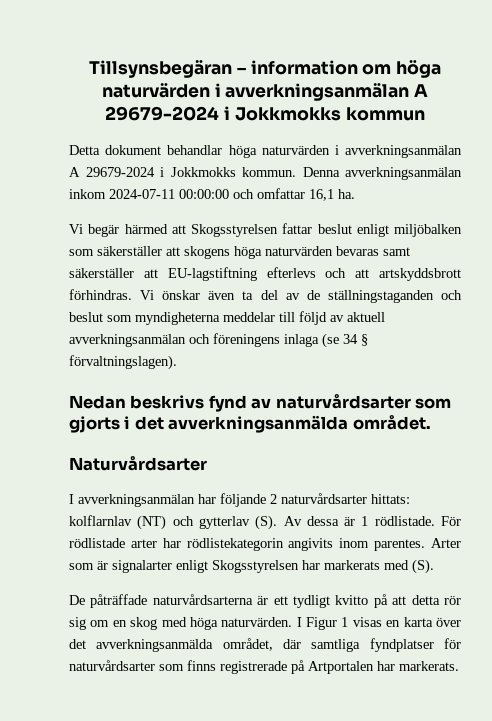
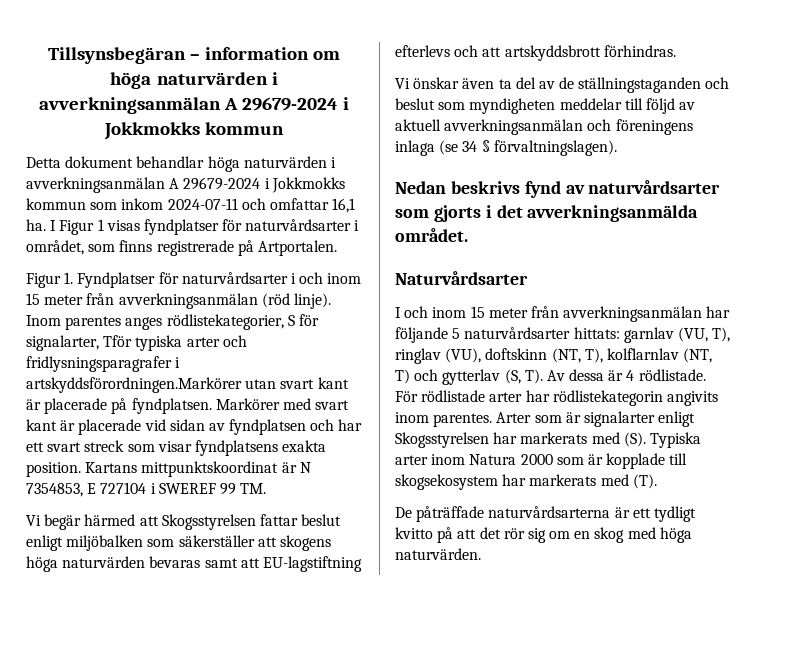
- Detta dokument behandlar höga naturvärden i avverkningsanmälan A 29679-2024 i Jokkmokks kommun. Denna avverkningsanmälan inkom 2024-07-11 00:00:00 och omfattar 16,1 ha.
+ Detta dokument behandlar höga naturvärden i avverkningsanmälan A 29679-2024 i Jokkmokks kommun som inkom 2024-07-11 och omfattar 16,1 ha. I Figur 1 visas fyndplatser för naturvårdsarter i området, som finns registrerade på Artportalen.
+ Figur 1. Fyndplatser för naturvårdsarter i och inom 15 meter från avverkningsanmälan (röd linje). Inom parentes anges rödlistekategorier, S för signalarter, Tför typiska arter och fridlysningsparagrafer i artskyddsförordningen.Markörer utan svart kant är placerade på fyndplatsen. Markörer med svart kant är placerade vid sidan av fyndplatsen och har ett svart streck som visar fyndplatsens exakta position. Kartans mittpunktskoordinat är N 7354853, E 727104 i SWEREF 99 TM.
- Vi begär härmed att Skogsstyrelsen fattar beslut enligt miljöbalken som säkerställer att skogens höga naturvärden bevaras samt säkerställer att EU-lagstiftning efterlevs och att artskyddsbrott förhindras. Vi önskar även ta del av de ställningstaganden och beslut som myndigheterna meddelar till följd av aktuell avverkningsanmälan och föreningens inlaga (se 34 § förvaltningslagen).
+ Vi begär härmed att Skogsstyrelsen fattar beslut enligt miljöbalken som säkerställer att skogens höga naturvärden bevaras samt att EU-lagstiftning efterlevs och att artskyddsbrott förhindras.
+ Vi önskar även ta del av de ställningstaganden och beslut som myndigheten meddelar till följd av aktuell avverkningsanmälan och föreningens inlaga (se 34 § förvaltningslagen).
- I avverkningsanmälan har följande 2 naturvårdsarter hittats: kolflarnlav (NT) och gytterlav (S). Av dessa är 1 rödlistade.
+ I och inom 15 meter från avverkningsanmälan har följande 5 naturvårdsarter hittats: garnlav (VU, T), ringlav (VU), doftskinn (NT, T), kolflarnlav (NT, T) och gytterlav (S, T). Av dessa är 4 rödlistade.
- Arter som är signalarter enligt Skogsstyrelsen har markerats med (S).
+ Arter som är signalarter enligt Skogsstyrelsen har markerats med (S). Typiska arter inom Natura 2000 som är kopplade till skogsekosystem har markerats med (T).
- De påträffade naturvårdsarterna är ett tydligt kvitto på att detta rör sig om en skog med höga naturvärden. I Figur 1 visas en karta över det avverkningsanmälda området, där samtliga fyndplatser för naturvårdsarter som finns registrerade på Artportalen har markerats.
+ De påträffade naturvårdsarterna är ett tydligt kvitto på att det rör sig om en skog med höga naturvärden.

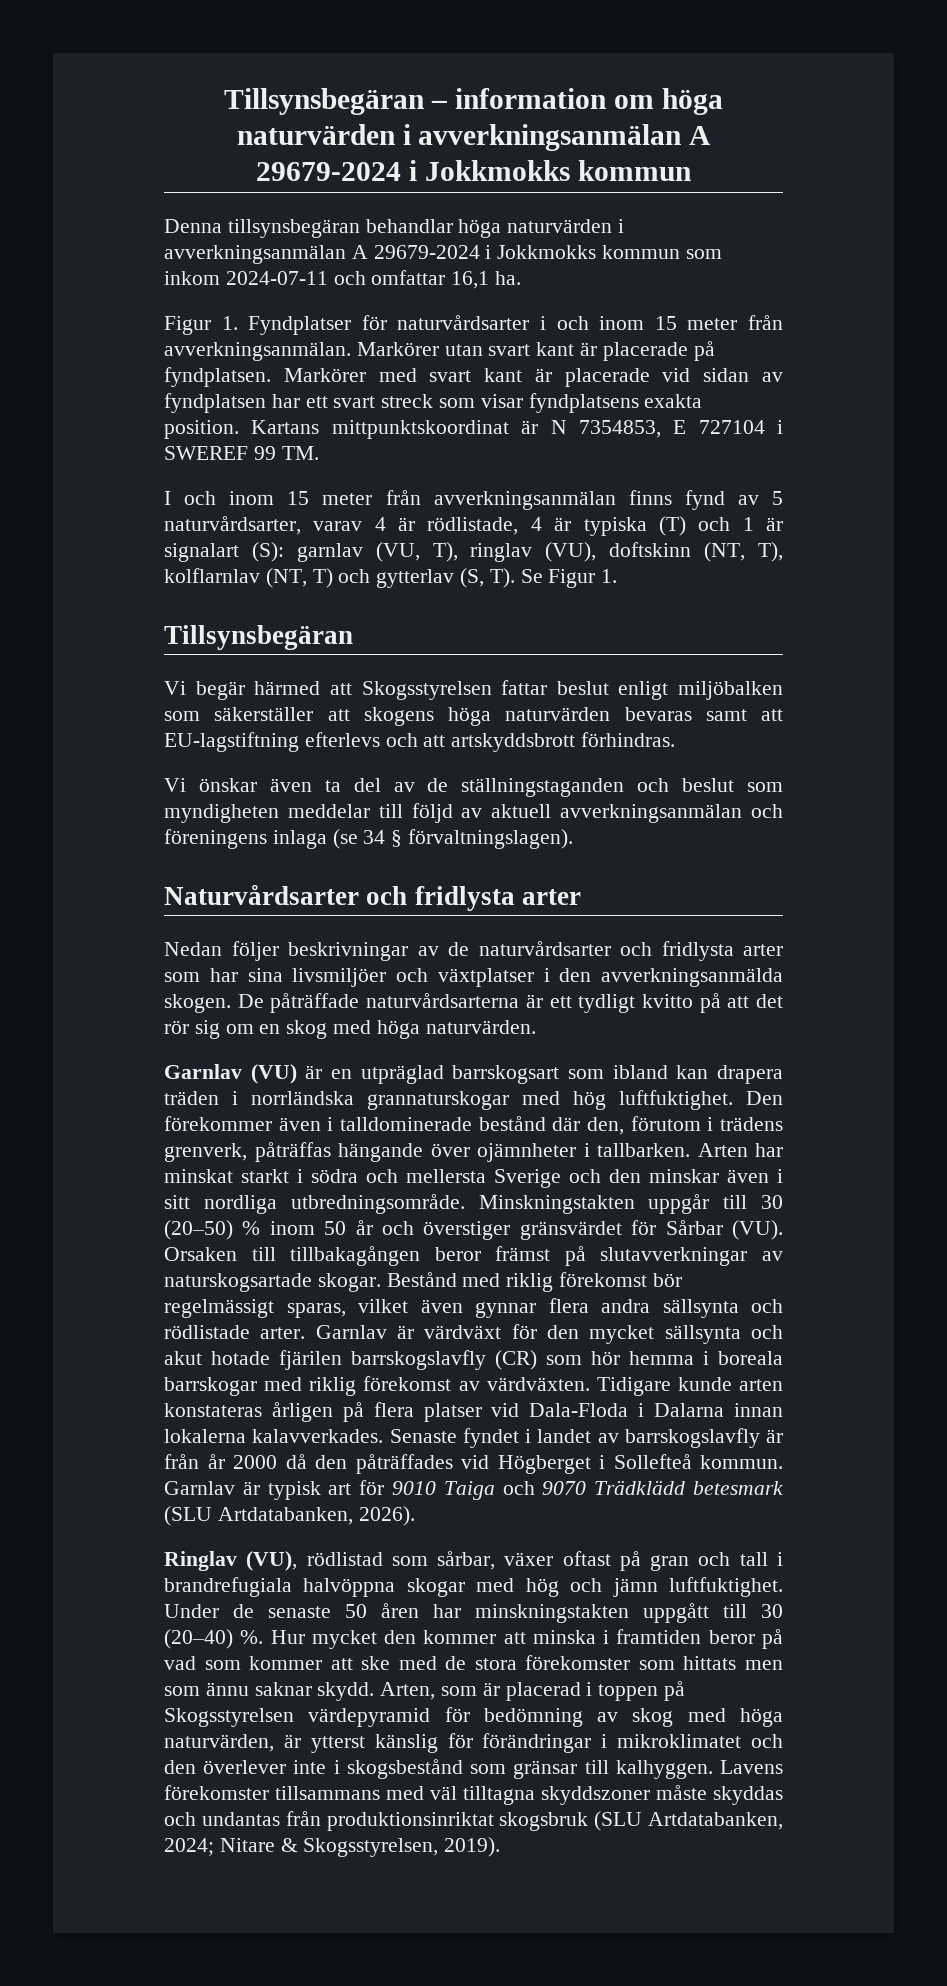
- Detta dokument behandlar höga naturvärden i avverkningsanmälan A 29679-2024 i Jokkmokks kommun som inkom 2024-07-11 och omfattar 16,1 ha. I Figur 1 visas fyndplatser för naturvårdsarter i området, som finns registrerade på Artportalen.
+ Denna tillsynsbegäran behandlar höga naturvärden i avverkningsanmälan A 29679-2024 i Jokkmokks kommun som inkom 2024-07-11 och omfattar 16,1 ha.
- Figur 1. Fyndplatser för naturvårdsarter i och inom 15 meter från avverkningsanmälan (röd linje). Inom parentes anges rödlistekategorier, S för signalarter, Tför typiska arter och fridlysningsparagrafer i artskyddsförordningen.Markörer utan svart kant är placerade på fyndplatsen.
+ Figur 1. Fyndplatser för naturvårdsarter i och inom 15 meter från avverkningsanmälan. Markörer utan svart kant är placerade på fyndplatsen.
- Markörer med svart kant är placerade vid sidan av fyndplatsen och har ett svart streck som visar fyndplatsens exakta position.
+ Markörer med svart kant är placerade vid sidan av fyndplatsen har ett svart streck som visar fyndplatsens exakta position.
+ I och inom 15 meter från avverkningsanmälan finns fynd av 5 naturvårdsarter, varav 4 är rödlistade, 4 är typiska (T) och 1 är signalart (S): garnlav (VU, T), ringlav (VU), doftskinn (NT, T), kolflarnlav (NT, T) och gytterlav (S, T). Se Figur 1.
+ Tillsynsbegäran
- Nedan beskrivs fynd av naturvårdsarter som gjorts i det avverkningsanmälda området.
- Naturvårdsarter
- I och inom 15 meter från avverkningsanmälan har följande 5 naturvårdsarter hittats: garnlav (VU, T), ringlav (VU), doftskinn (NT, T), kolflarnlav (NT, T) och gytterlav (S, T). Av dessa är 4 rödlistade. För rödlistade arter har rödlistekategorin angivits inom parentes. Arter som är signalarter enligt Skogsstyrelsen har markerats med (S). Typiska arter inom Natura 2000 som är kopplade till skogsekosystem har markerats med (T).
- De påträffade naturvårdsarterna är ett tydligt kvitto på att det rör sig om en skog med höga naturvärden.
+ Naturvårdsarter och fridlysta arter
+ Nedan följer beskrivningar av de naturvårdsarter och fridlysta arter som har sina livsmiljöer och växtplatser i den avverkningsanmälda skogen. De påträffade naturvårdsarterna är ett tydligt kvitto på att det rör sig om en skog med höga naturvärden.
+ Garnlav (VU) är en utpräglad barrskogsart som ibland kan drapera träden i norrländska grannaturskogar med hög luftfuktighet. Den förekommer även i talldominerade bestånd där den, förutom i trädens grenverk, påträffas hängande över ojämnheter i tallbarken. Arten har minskat starkt i södra och mellersta Sverige och den minskar även i sitt nordliga utbredningsområde. Minskningstakten uppgår till 30 (20–50) % inom 50 år och överstiger gränsvärdet för Sårbar (VU). Orsaken till tillbakagången beror främst på slutavverkningar av naturskogsartade skogar. Bestånd med riklig förekomst bör regelmässigt sparas, vilket även gynnar flera andra sällsynta och rödlistade arter. Garnlav är värdväxt för den mycket sällsynta och akut hotade fjärilen barrskogslavfly (CR) som hör hemma i boreala barrskogar med riklig förekomst av värdväxten. Tidigare kunde arten konstateras årligen på flera platser vid Dala-Floda i Dalarna innan lokalerna kalavverkades. Senaste fyndet i landet av barrskogslavfly är från år 2000 då den påträffades vid Högberget i Sollefteå kommun. Garnlav är typisk art för 9010 Taiga och 9070 Trädklädd betesmark (SLU Artdatabanken, 2026).
+ Ringlav (VU), rödlistad som sårbar, växer oftast på gran och tall i brandrefugiala halvöppna skogar med hög och jämn luftfuktighet. Under de senaste 50 åren har minskningstakten uppgått till 30 (20–40) %. Hur mycket den kommer att minska i framtiden beror på vad som kommer att ske med de stora förekomster som hittats men som ännu saknar skydd. Arten, som är placerad i toppen på Skogsstyrelsen värdepyramid för bedömning av skog med höga naturvärden, är ytterst känslig för förändringar i mikroklimatet och den överlever inte i skogsbestånd som gränsar till kalhyggen. Lavens förekomster tillsammans med väl tilltagna skyddszoner måste skyddas och undantas från produktionsinriktat skogsbruk (SLU Artdatabanken, 2024; Nitare & Skogsstyrelsen, 2019).

